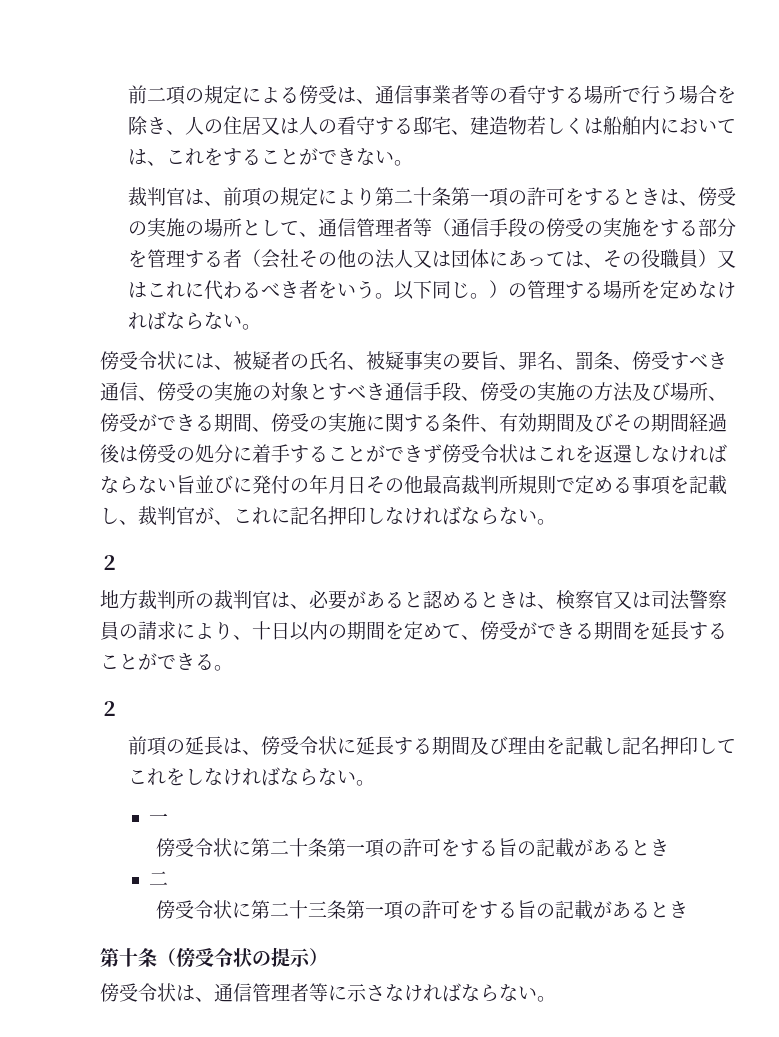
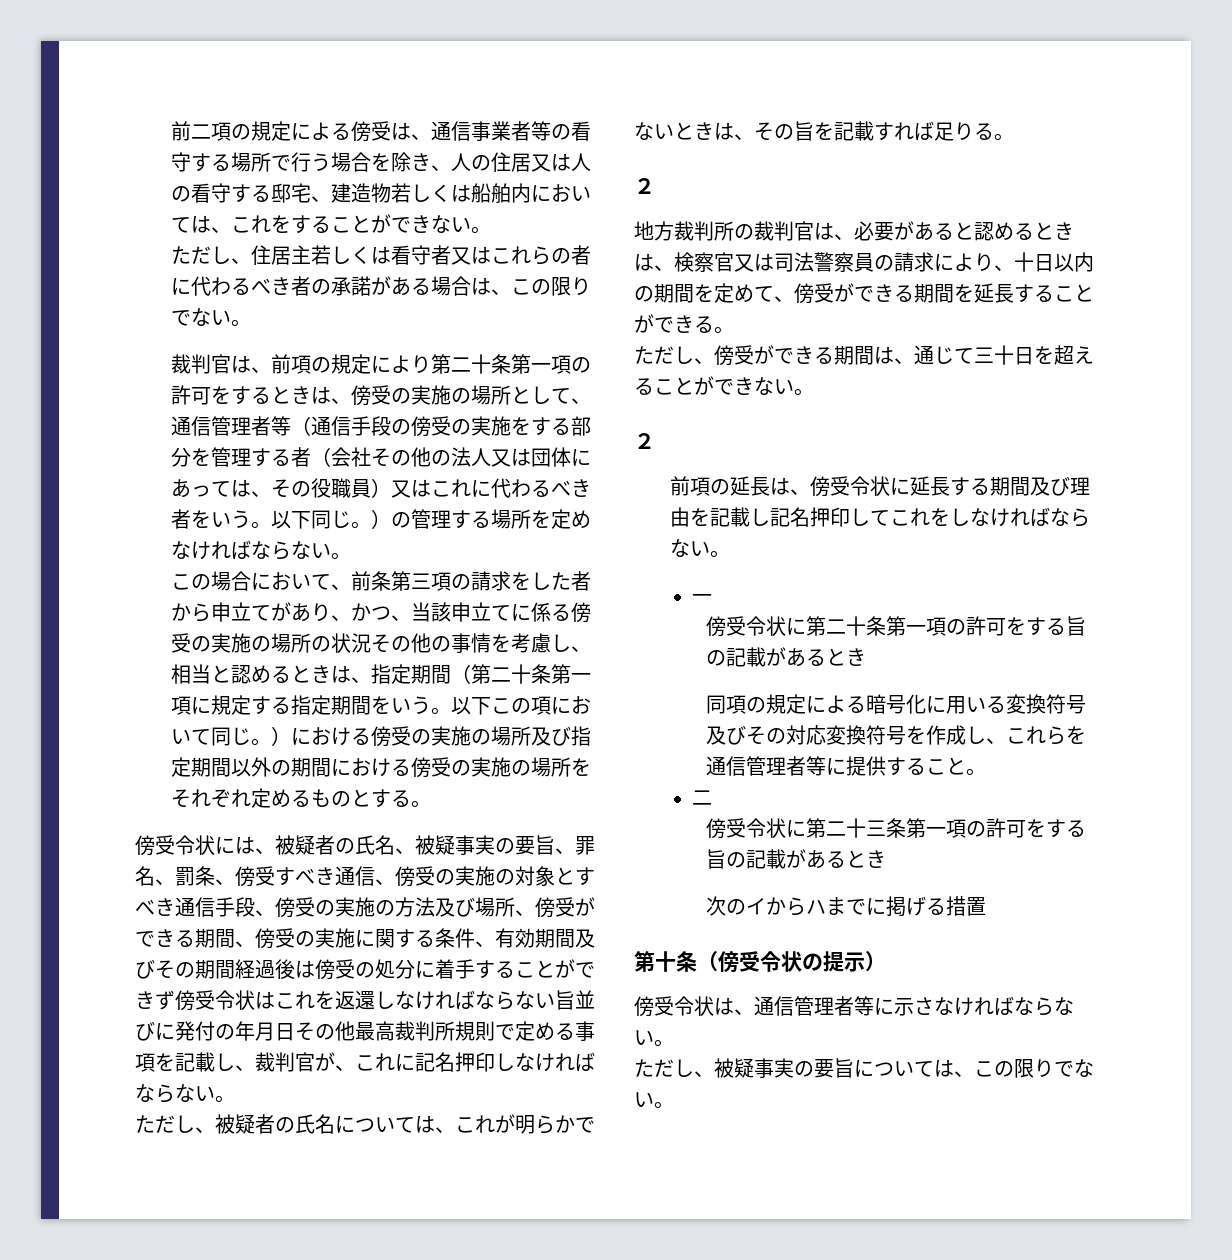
+ ただし、住居主若しくは看守者又はこれらの者に代わるべき者の承諾がある場合は、この限りでない。
+ この場合において、前条第三項の請求をした者から申立てがあり、かつ、当該申立てに係る傍受の実施の場所の状況その他の事情を考慮し、相当と認めるときは、指定期間（第二十条第一項に規定する指定期間をいう。以下この項において同じ。）における傍受の実施の場所及び指定期間以外の期間における傍受の実施の場所をそれぞれ定めるものとする。
+ ただし、被疑者の氏名については、これが明らかでないときは、その旨を記載すれば足りる。
+ ただし、傍受ができる期間は、通じて三十日を超えることができない。
+ 同項の規定による暗号化に用いる変換符号及びその対応変換符号を作成し、これらを通信管理者等に提供すること。
+ 次のイからハまでに掲げる措置
+ ただし、被疑事実の要旨については、この限りでない。

